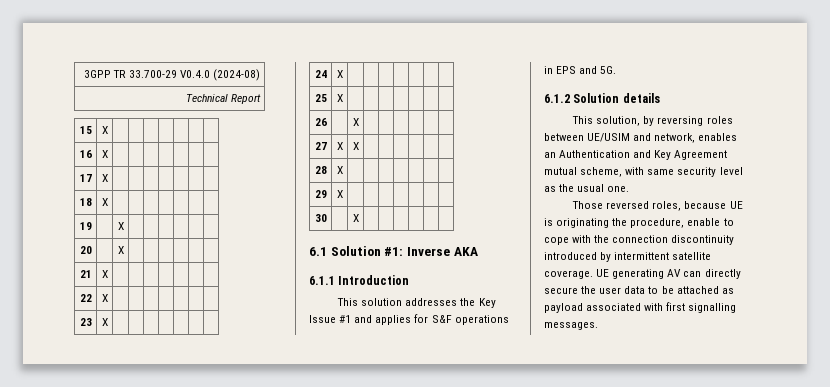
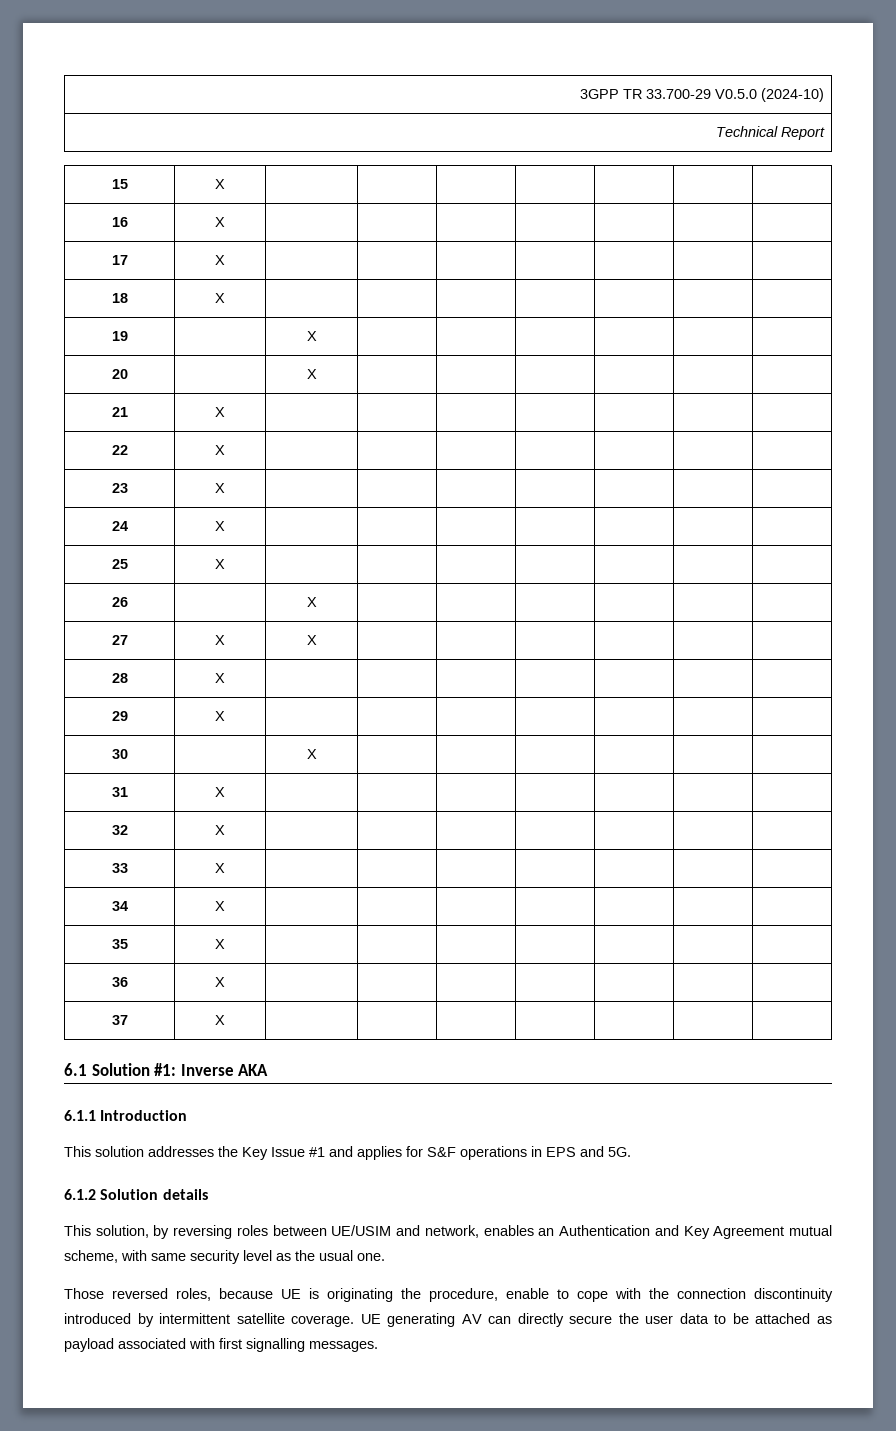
- 3GPP TR 33.700-29 V0.4.0 (2024-08)
+ 3GPP TR 33.700-29 V0.5.0 (2024-10)
+ 31 | X | | | | | | |
+ 32 | X | | | | | | |
+ 33 | X | | | | | | |
+ 34 | X | | | | | | |
+ 35 | X | | | | | | |
+ 36 | X | | | | | | |
+ 37 | X | | | | | | |

